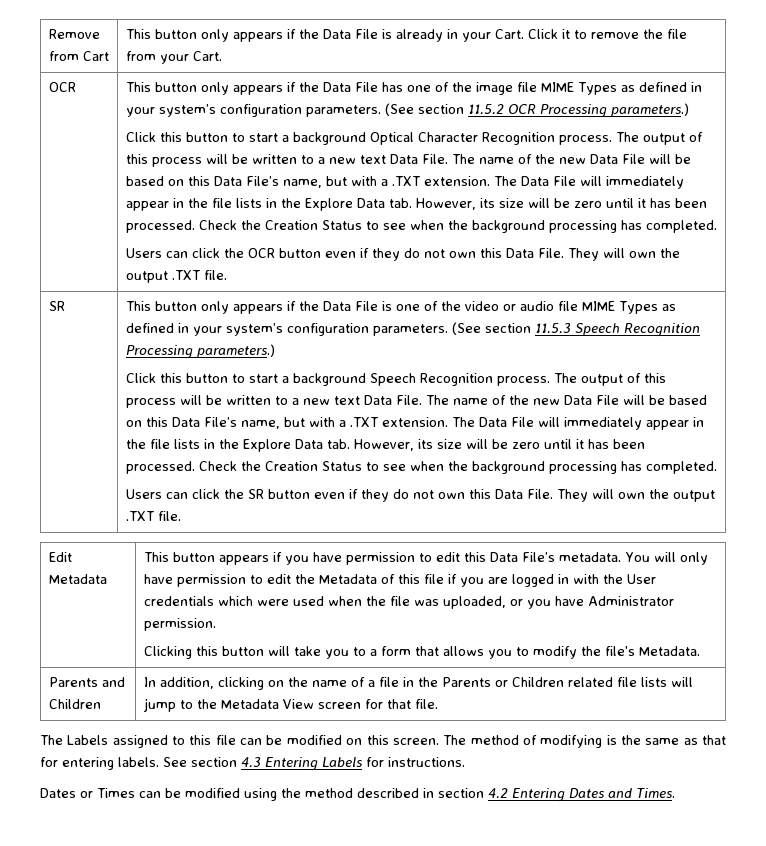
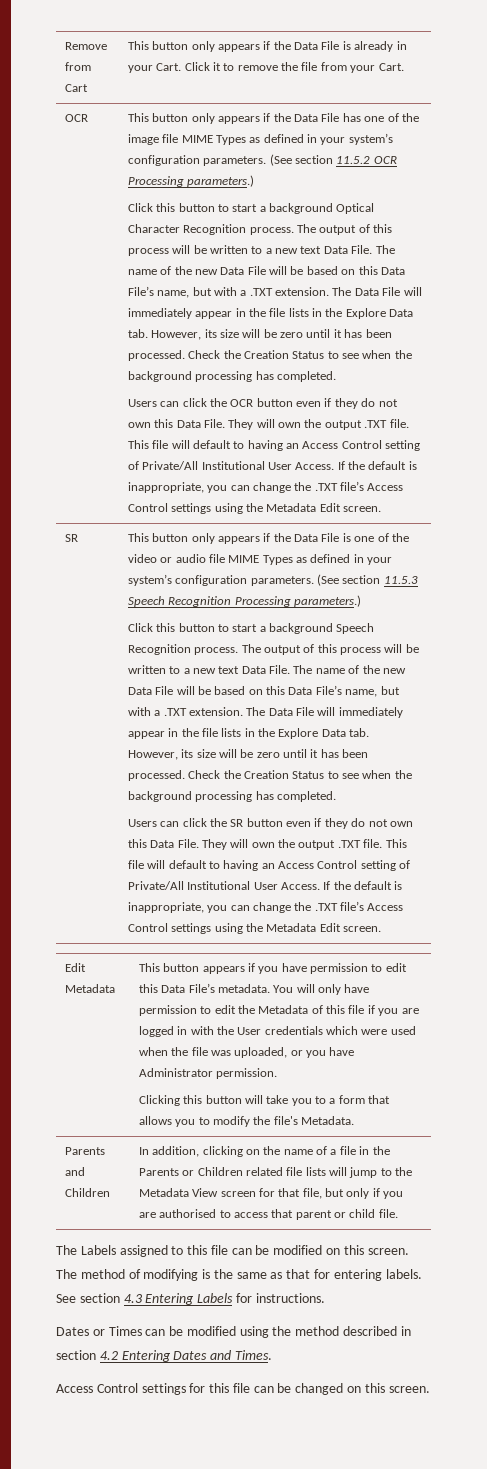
- Users can click the OCR button even if they do not own this Data File. They will own the output .TXT file.
+ Users can click the OCR button even if they do not own this Data File. They will own the output .TXT file. This file will default to having an Access Control setting of Private/All Institutional User Access. If the default is inappropriate, you can change the .TXT file’s Access Control settings using the Metadata Edit screen.
- Users can click the SR button even if they do not own this Data File. They will own the output .TXT file.
+ Users can click the SR button even if they do not own this Data File. They will own the output .TXT file. This file will default to having an Access Control setting of Private/All Institutional User Access. If the default is inappropriate, you can change the .TXT file’s Access Control settings using the Metadata Edit screen.
- In addition, clicking on the name of a file in the Parents or Children related file lists will jump to the Metadata View screen for that file.
+ In addition, clicking on the name of a file in the Parents or Children related file lists will jump to the Metadata View screen for that file, but only if you are authorised to access that parent or child file.
+ Access Control settings for this file can be changed on this screen.

